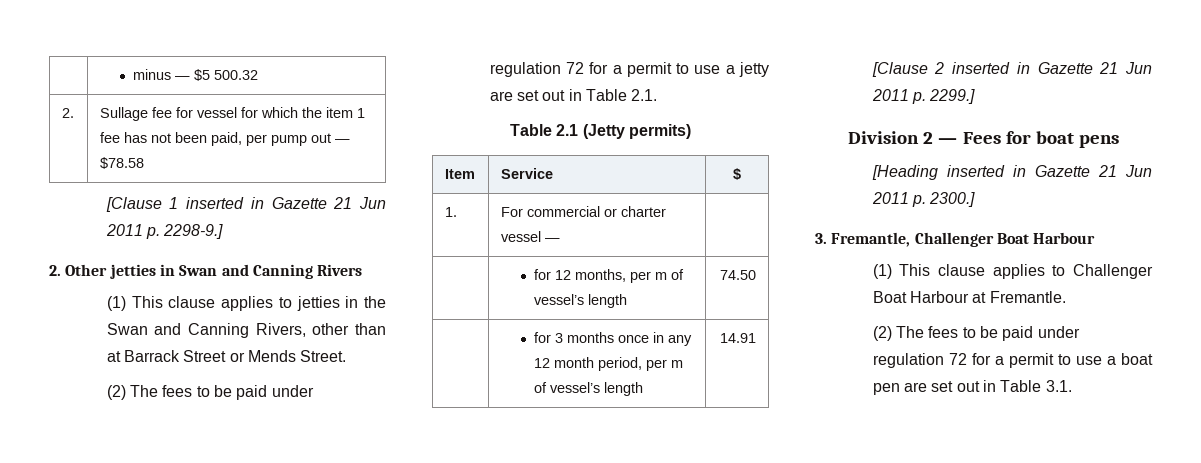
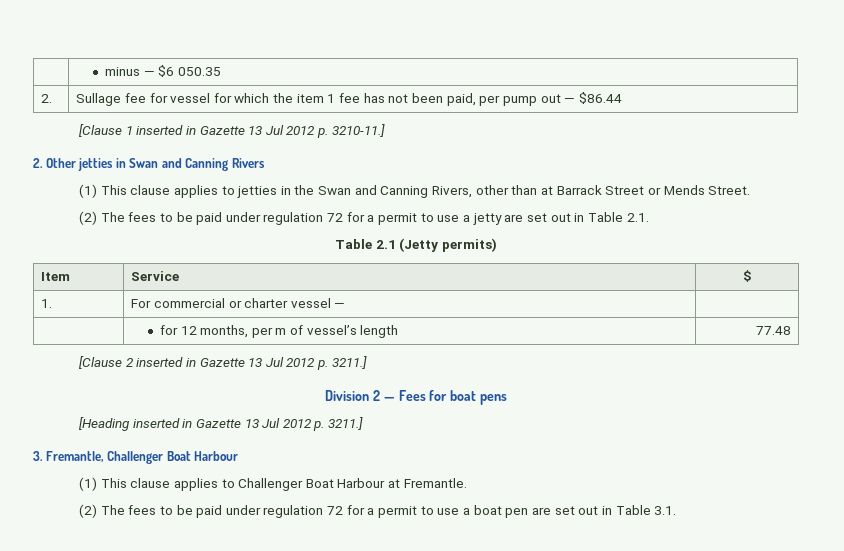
- | minus — $5 500.32
+ | minus — $6 050.35
- 2. | Sullage fee for vessel for which the item 1 fee has not been paid, per pump out — $78.58
+ 2. | Sullage fee for vessel for which the item 1 fee has not been paid, per pump out — $86.44
- [Clause 1 inserted in Gazette 21 Jun 2011 p. 2298-9.]
+ [Clause 1 inserted in Gazette 13 Jul 2012 p. 3210-11.]
- | for 12 months, per m of vessel’s length | 74.50
- | for 3 months once in any 12 month period, per m of vessel’s length | 14.91
+ | for 12 months, per m of vessel’s length | 77.48
- [Clause 2 inserted in Gazette 21 Jun 2011 p. 2299.]
+ [Clause 2 inserted in Gazette 13 Jul 2012 p. 3211.]
- [Heading inserted in Gazette 21 Jun 2011 p. 2300.]
+ [Heading inserted in Gazette 13 Jul 2012 p. 3211.]

